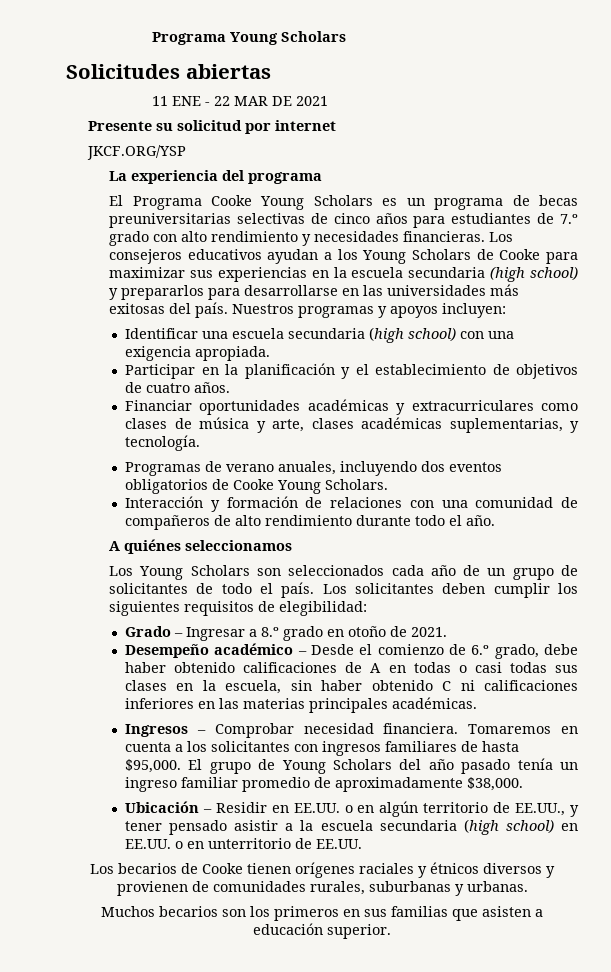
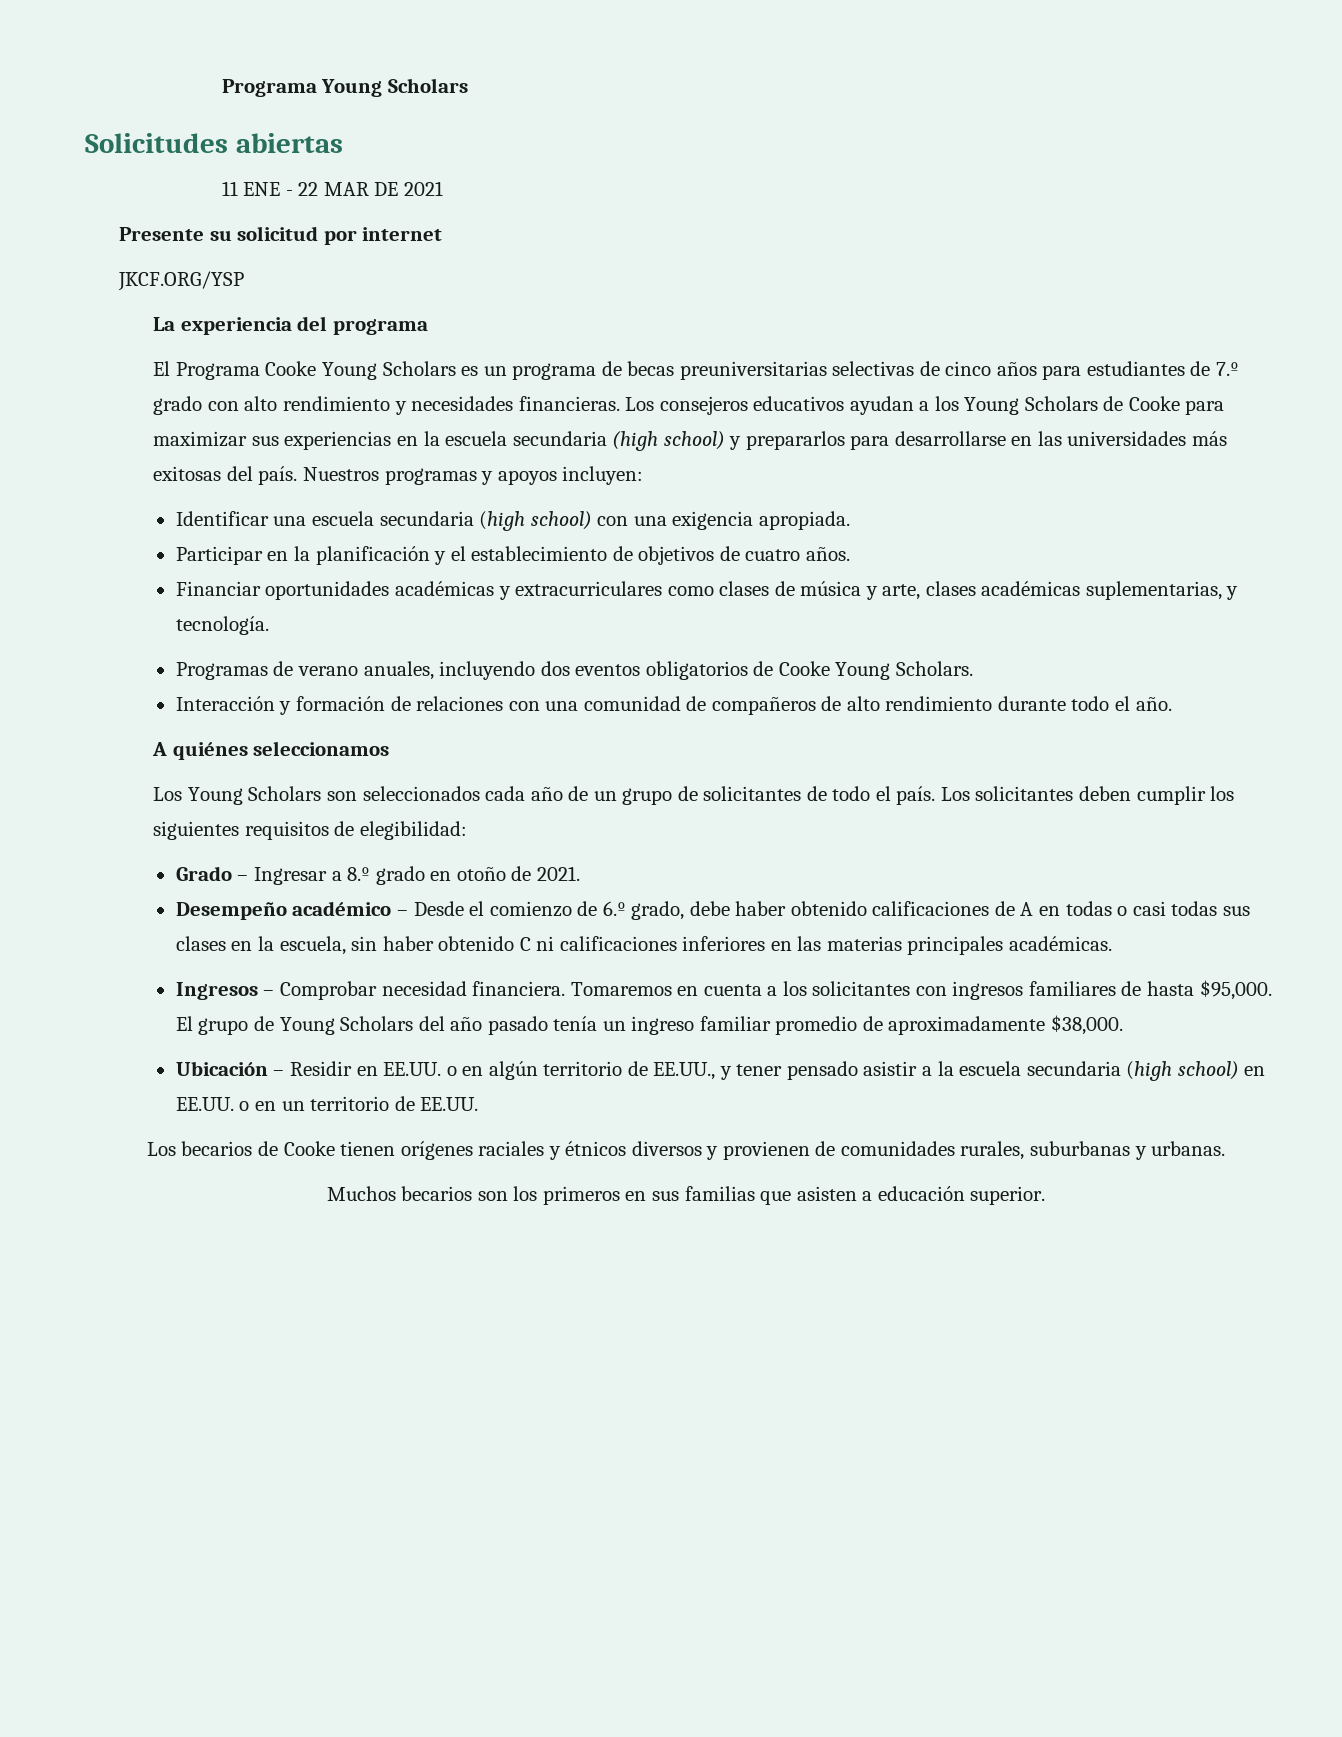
- Ubicación – Residir en EE.UU. o en algún territorio de EE.UU., y tener pensado asistir a la escuela secundaria (high school) en EE.UU. o en unterritorio de EE.UU.
+ Ubicación – Residir en EE.UU. o en algún territorio de EE.UU., y tener pensado asistir a la escuela secundaria (high school) en EE.UU. o en un territorio de EE.UU.

